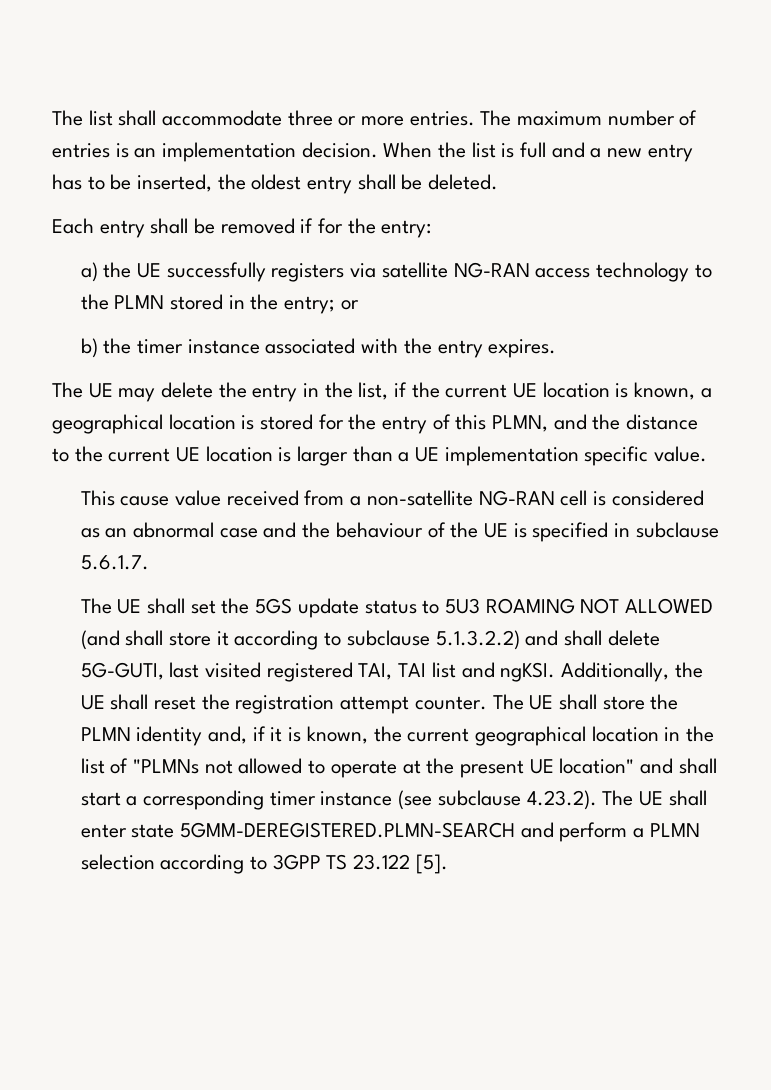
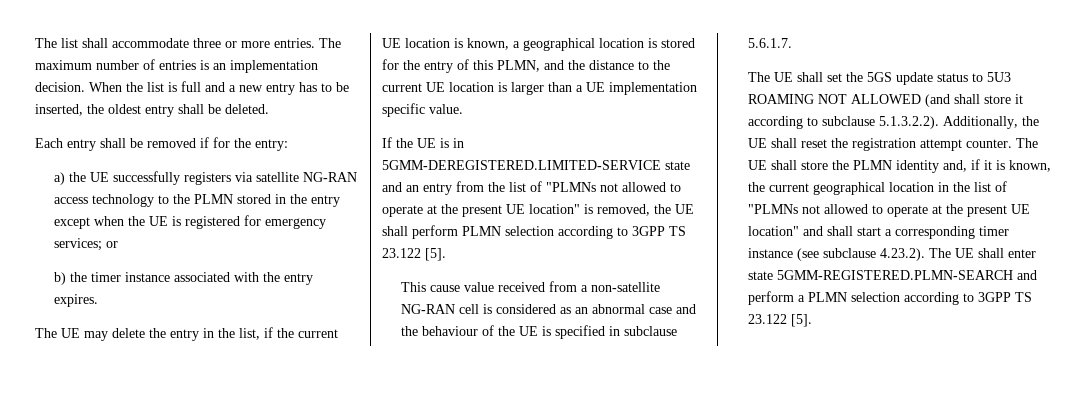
- a) the UE successfully registers via satellite NG-RAN access technology to the PLMN stored in the entry; or
+ a) the UE successfully registers via satellite NG-RAN access technology to the PLMN stored in the entry except when the UE is registered for emergency services; or
+ If the UE is in 5GMM-DEREGISTERED.LIMITED-SERVICE state and an entry from the list of "PLMNs not allowed to operate at the present UE location" is removed, the UE shall perform PLMN selection according to 3GPP TS 23.122 [5].
- The UE shall set the 5GS update status to 5U3 ROAMING NOT ALLOWED (and shall store it according to subclause 5.1.3.2.2) and shall delete 5G-GUTI, last visited registered TAI, TAI list and ngKSI. Additionally, the UE shall reset the registration attempt counter.
+ The UE shall set the 5GS update status to 5U3 ROAMING NOT ALLOWED (and shall store it according to subclause 5.1.3.2.2). Additionally, the UE shall reset the registration attempt counter.
- The UE shall store the PLMN identity and, if it is known, the current geographical location in the list of "PLMNs not allowed to operate at the present UE location" and shall start a corresponding timer instance (see subclause 4.23.2). The UE shall enter state 5GMM-DEREGISTERED.PLMN-SEARCH and perform a PLMN selection according to 3GPP TS 23.122 [5].
+ The UE shall store the PLMN identity and, if it is known, the current geographical location in the list of "PLMNs not allowed to operate at the present UE location" and shall start a corresponding timer instance (see subclause 4.23.2). The UE shall enter state 5GMM-REGISTERED.PLMN-SEARCH and perform a PLMN selection according to 3GPP TS 23.122 [5].

